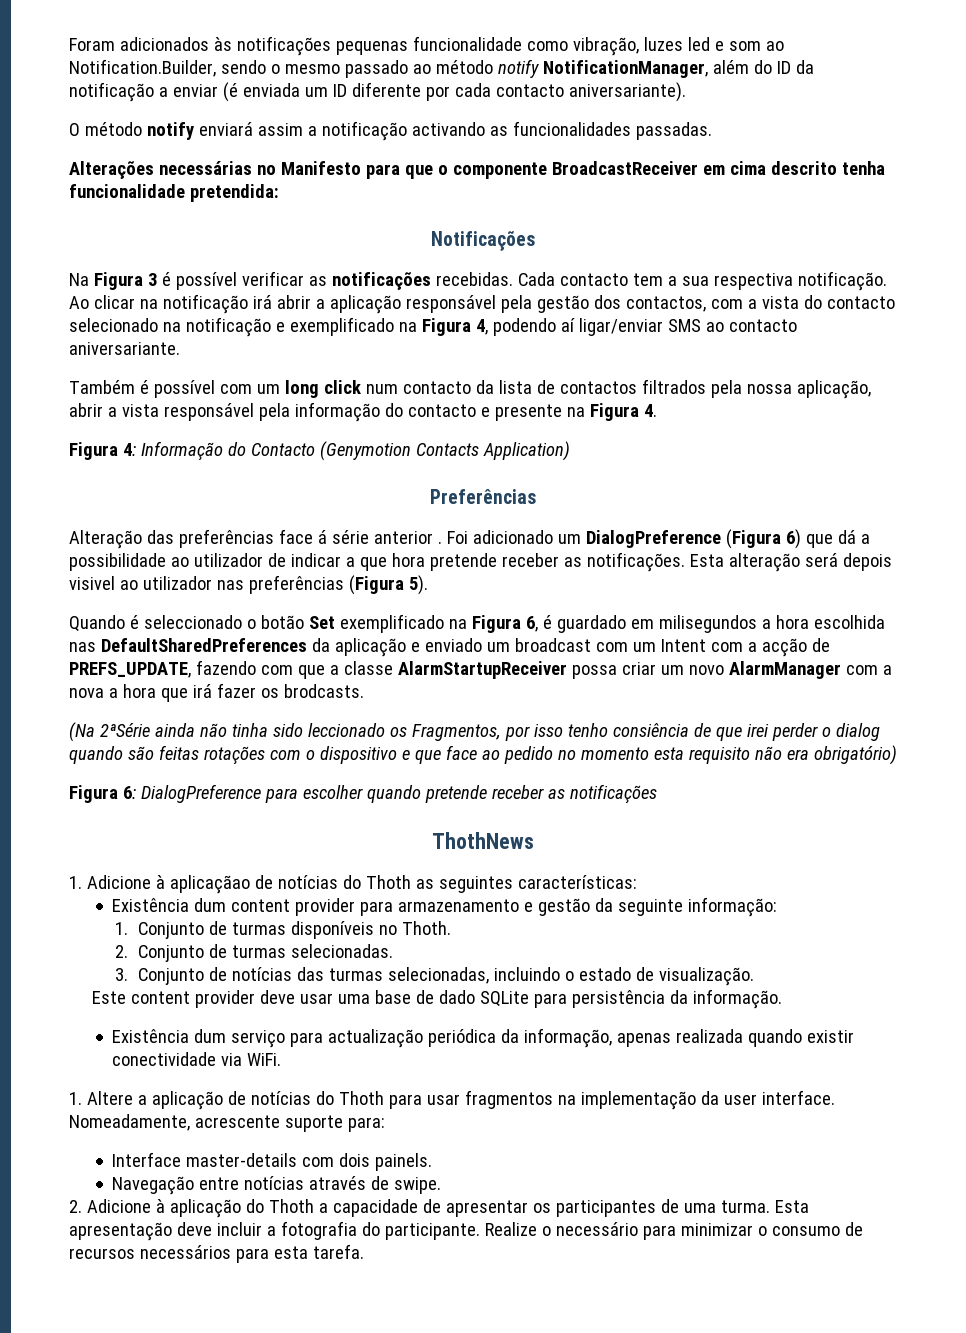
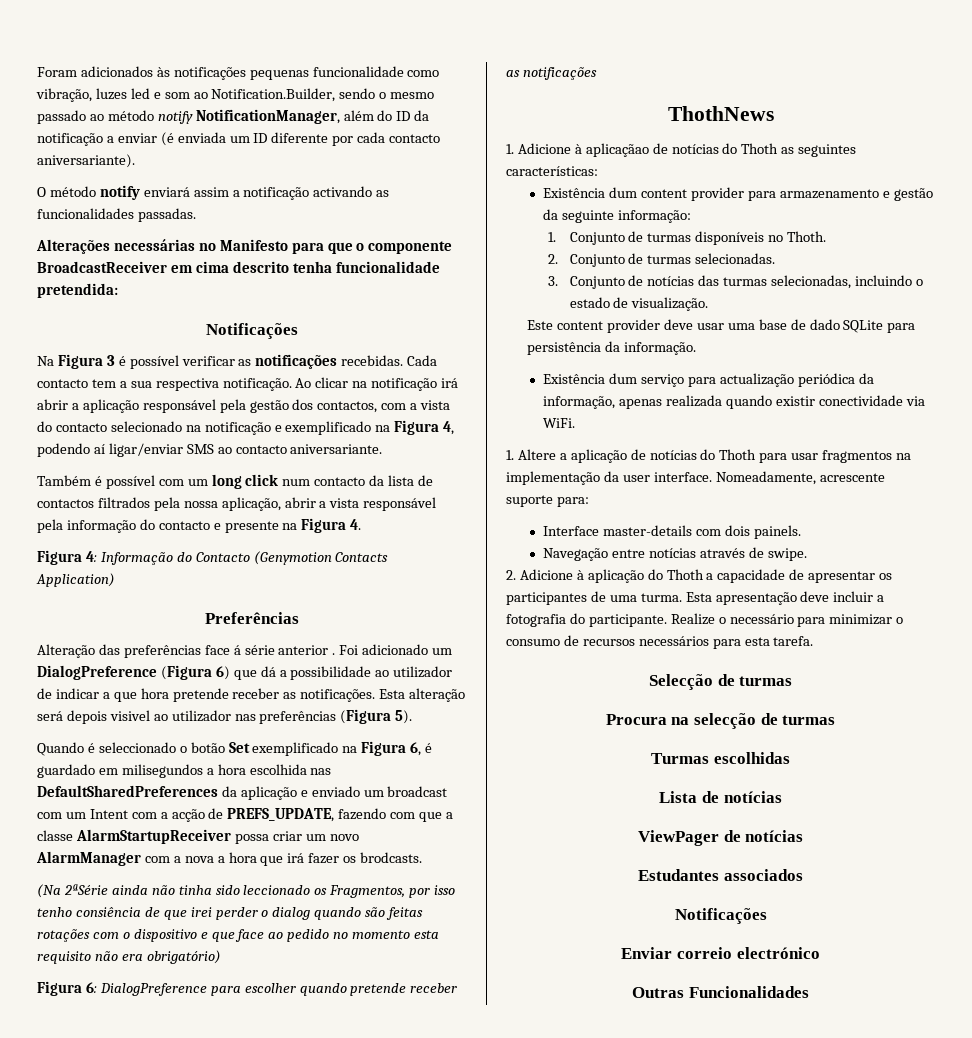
+ Selecção de turmas
+ Procura na selecção de turmas
+ Turmas escolhidas
+ Lista de notícias
+ ViewPager de notícias
+ Estudantes associados
+ Notificações
+ Enviar correio electrónico
+ Outras Funcionalidades

